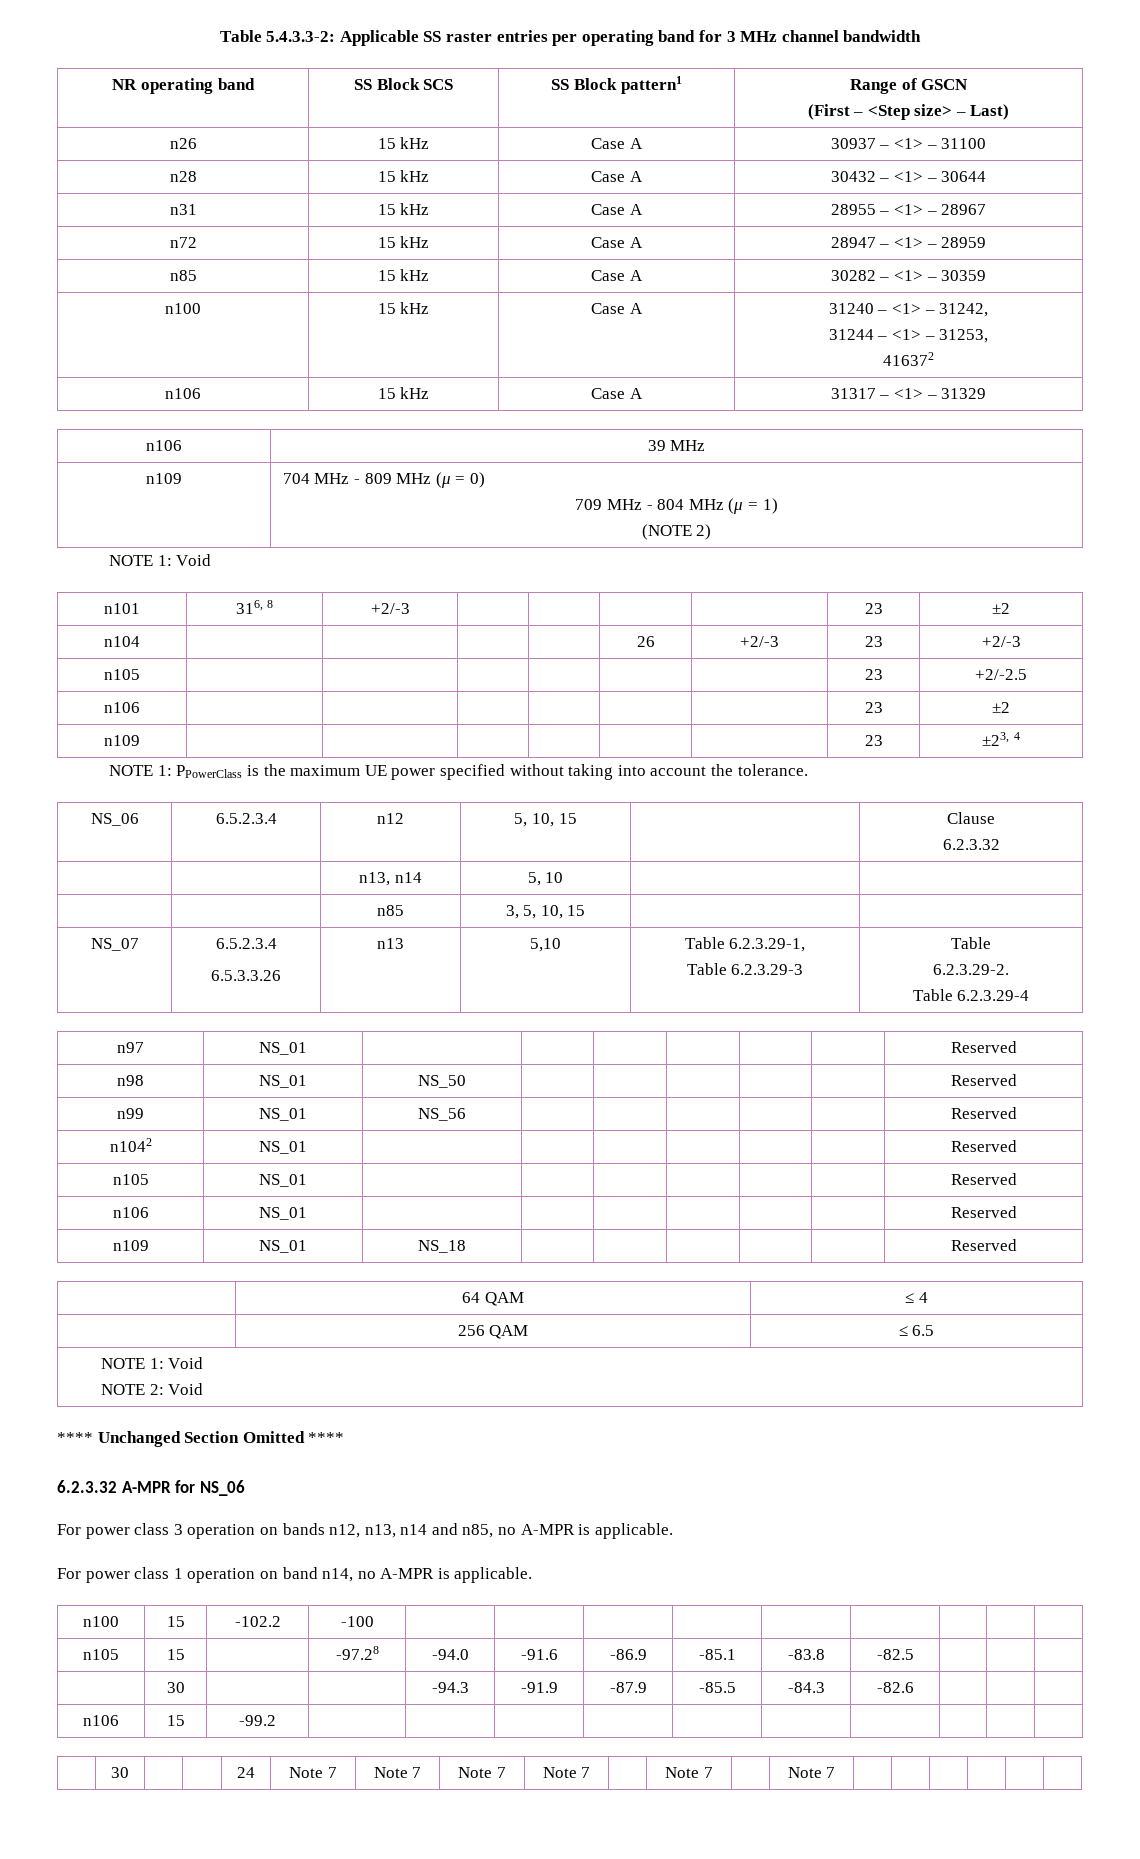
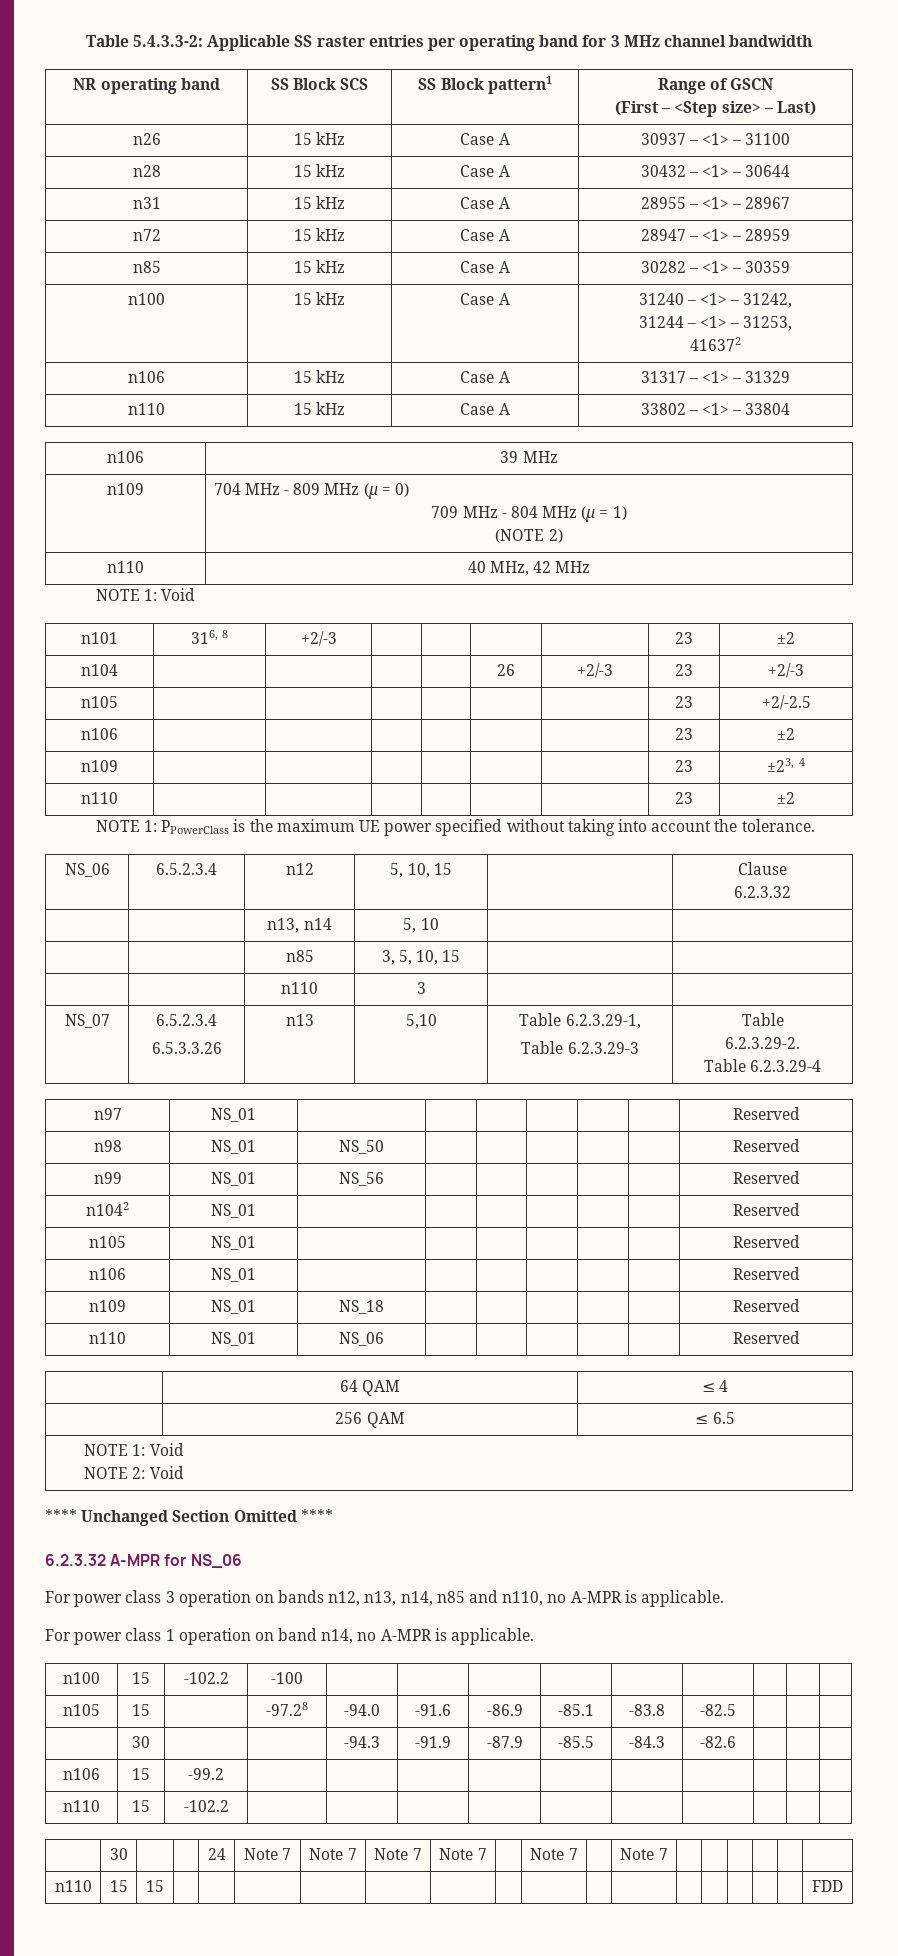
+ n110 | 15 kHz | Case A | 33802 – <1> – 33804
+ n110 | 40 MHz, 42 MHz
+ n110 | | | | | | | 23 | ±2
+ | | n110 | 3 | |
+ n110 | NS_01 | NS_06 | | | | | | Reserved
- For power class 3 operation on bands n12, n13, n14 and n85, no A-MPR is applicable.
+ For power class 3 operation on bands n12, n13, n14, n85 and n110, no A-MPR is applicable.
+ n110 | 15 | -102.2 | | | | | | | | | |
+ n110 | 15 | 15 | | | | | | | | | | | | | | | | FDD

